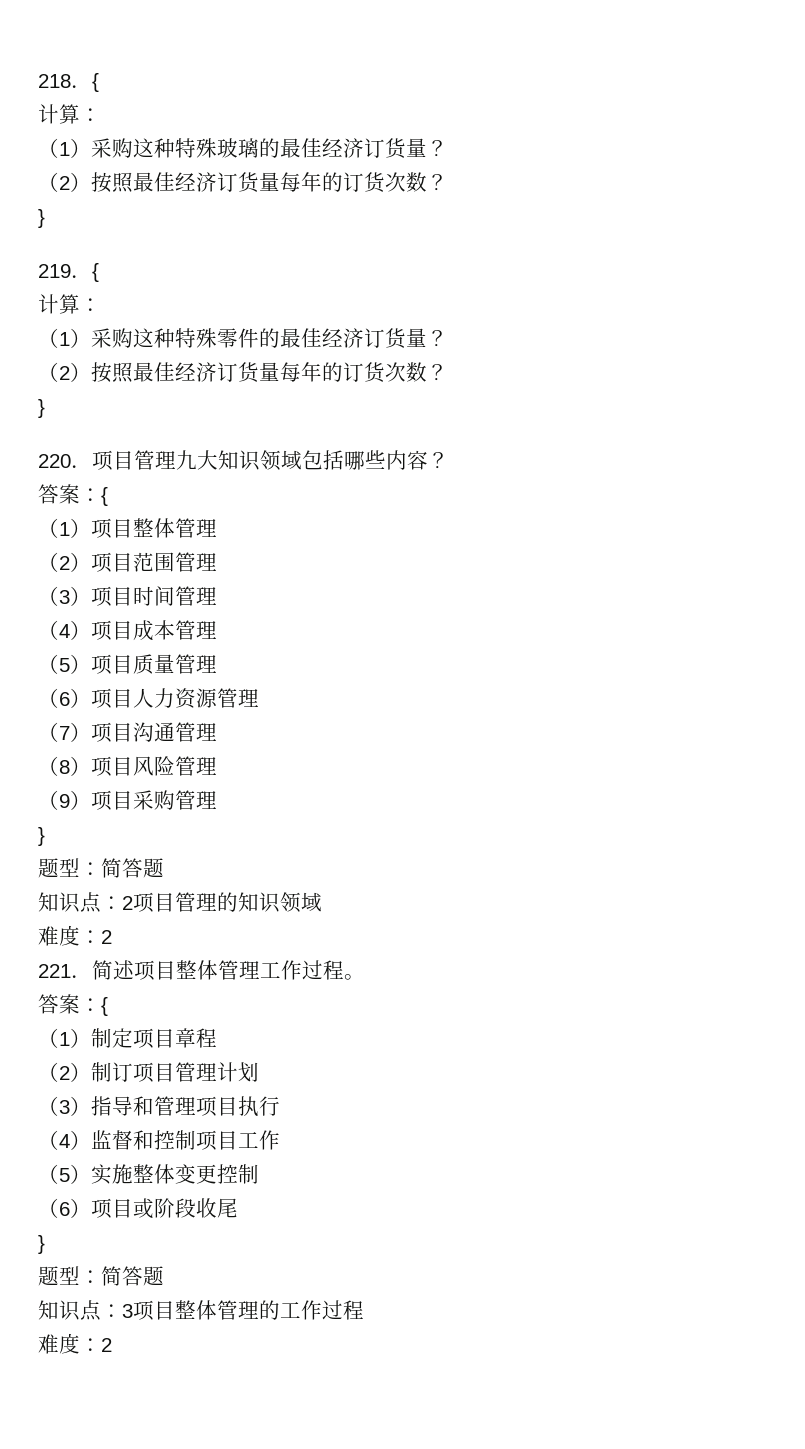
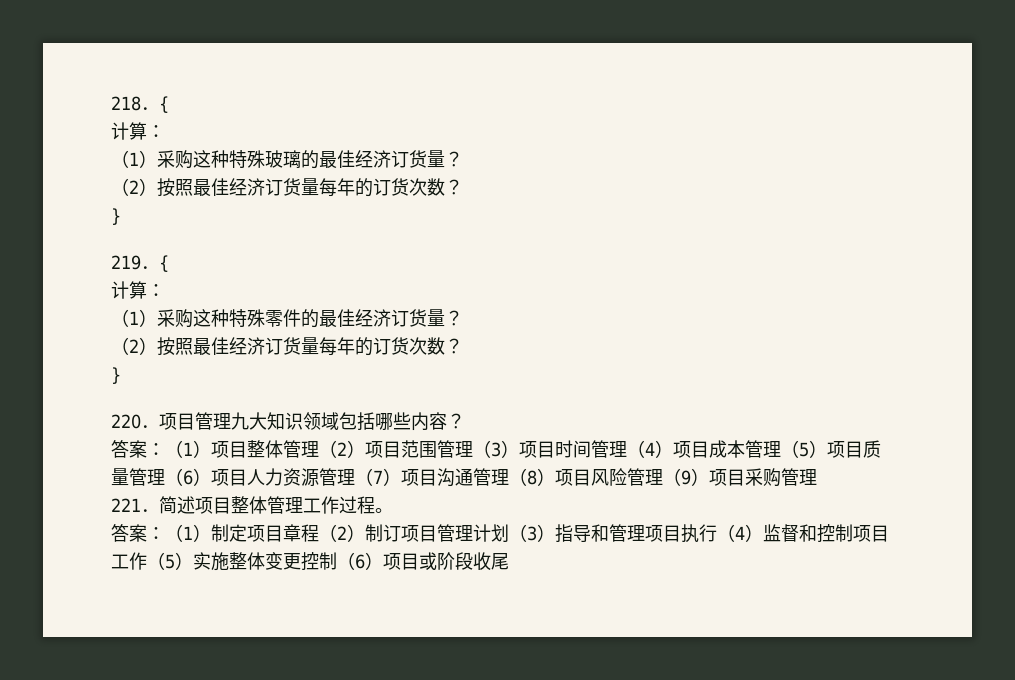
  220．项目管理九大知识领域包括哪些内容？
- 答案：{
- （1）项目整体管理
- （2）项目范围管理
- （3）项目时间管理
- （4）项目成本管理
- （5）项目质量管理
- （6）项目人力资源管理
- （7）项目沟通管理
- （8）项目风险管理
- （9）项目采购管理
- }
- 题型：简答题
- 知识点：2项目管理的知识领域
- 难度：2
+ 答案：（1）项目整体管理（2）项目范围管理（3）项目时间管理（4）项目成本管理（5）项目质量管理（6）项目人力资源管理（7）项目沟通管理（8）项目风险管理（9）项目采购管理
  221．简述项目整体管理工作过程。
- 答案：{
- （1）制定项目章程
- （2）制订项目管理计划
- （3）指导和管理项目执行
- （4）监督和控制项目工作
- （5）实施整体变更控制
- （6）项目或阶段收尾
- }
- 题型：简答题
- 知识点：3项目整体管理的工作过程
- 难度：2
+ 答案：（1）制定项目章程（2）制订项目管理计划（3）指导和管理项目执行（4）监督和控制项目工作（5）实施整体变更控制（6）项目或阶段收尾

